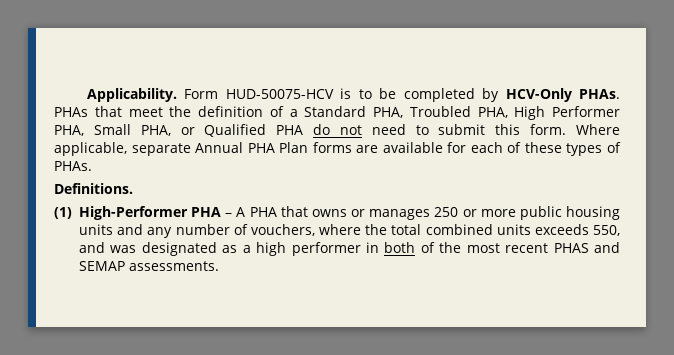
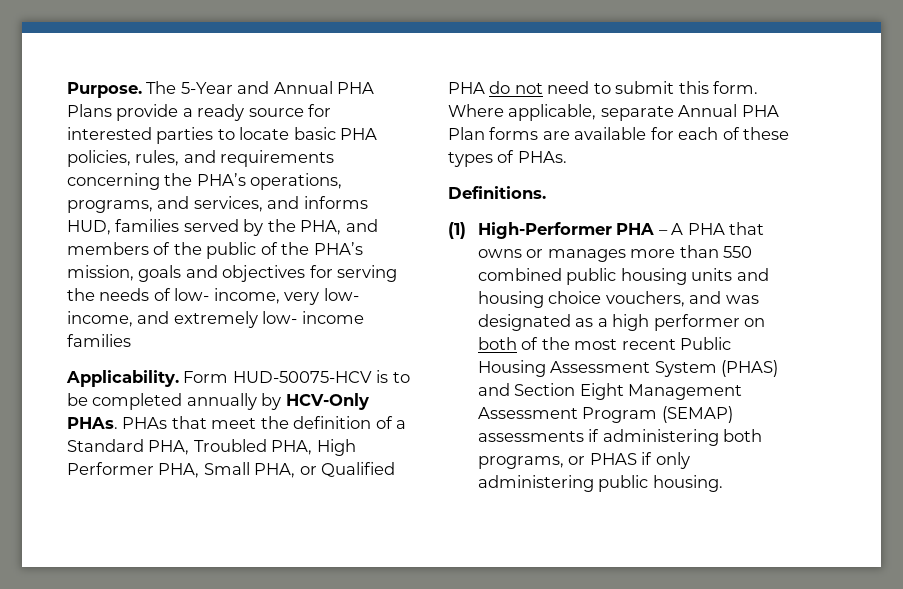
+ Purpose. The 5-Year and Annual PHA Plans provide a ready source for interested parties to locate basic PHA policies, rules, and requirements concerning the PHA’s operations, programs, and services, and informs HUD, families served by the PHA, and members of the public of the PHA’s mission, goals and objectives for serving the needs of low- income, very low- income, and extremely low- income families
- Form HUD-50075-HCV is to be completed by HCV-Only PHAs.
+ Form HUD-50075-HCV is to be completed annually by HCV-Only PHAs.
- (1) High-Performer PHA – A PHA that owns or manages 250 or more public housing units and any number of vouchers, where the total combined units exceeds 550, and was designated as a high performer in both of the most recent PHAS and SEMAP assessments.
+ (1) High-Performer PHA – A PHA that owns or manages more than 550 combined public housing units and housing choice vouchers, and was designated as a high performer on both of the most recent Public Housing Assessment System (PHAS) and Section Eight Management Assessment Program (SEMAP) assessments if administering both programs, or PHAS if only administering public housing.

